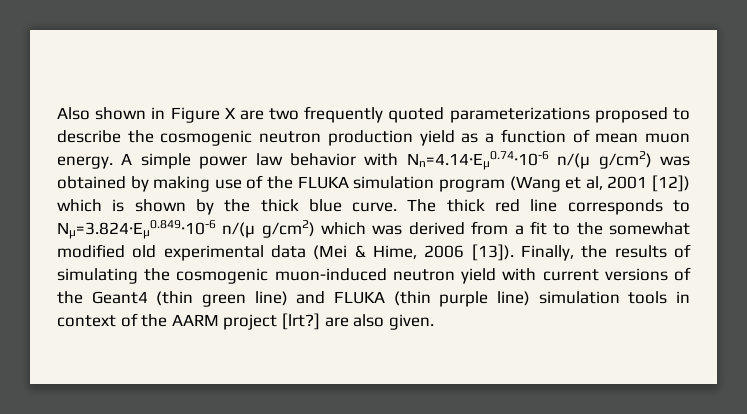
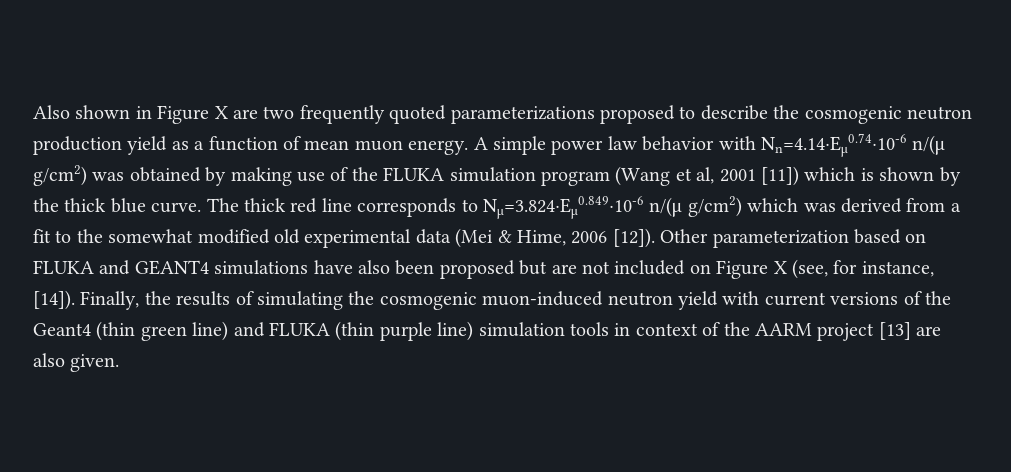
- A simple power law behavior with Nn=4.14∙Eμ0.74∙10-6 n/(μ g/cm2) was obtained by making use of the FLUKA simulation program (Wang et al, 2001 [12]) which is shown by the thick blue curve.
+ A simple power law behavior with Nn=4.14∙Eμ0.74∙10-6 n/(μ g/cm2) was obtained by making use of the FLUKA simulation program (Wang et al, 2001 [11]) which is shown by the thick blue curve.
- The thick red line corresponds to Nμ=3.824∙Eμ0.849∙10-6 n/(μ g/cm2) which was derived from a fit to the somewhat modified old experimental data (Mei & Hime, 2006 [13]).
+ The thick red line corresponds to Nμ=3.824∙Eμ0.849∙10-6 n/(μ g/cm2) which was derived from a fit to the somewhat modified old experimental data (Mei & Hime, 2006 [12]). Other parameterization based on FLUKA and GEANT4 simulations have also been proposed but are not included on Figure X (see, for instance, [14]).
- Finally, the results of simulating the cosmogenic muon-induced neutron yield with current versions of the Geant4 (thin green line) and FLUKA (thin purple line) simulation tools in context of the AARM project [lrt?] are also given.
+ Finally, the results of simulating the cosmogenic muon-induced neutron yield with current versions of the Geant4 (thin green line) and FLUKA (thin purple line) simulation tools in context of the AARM project [13] are also given.

